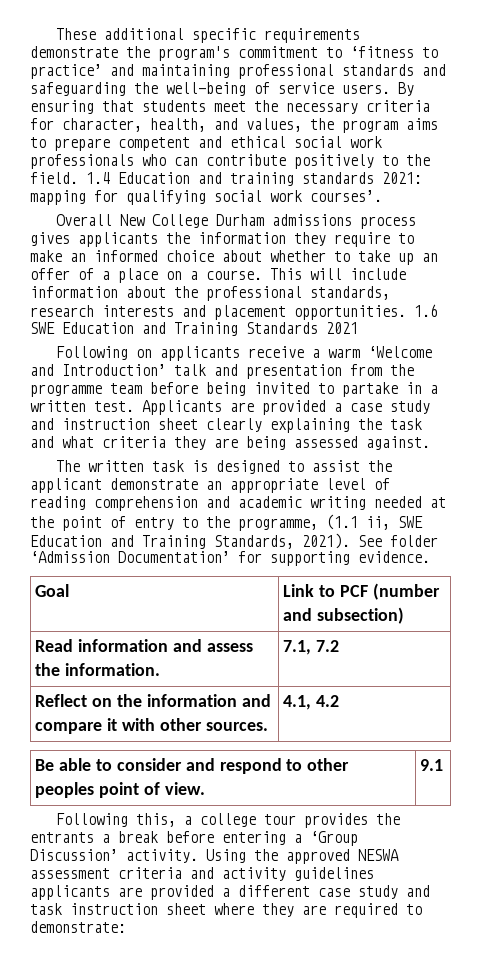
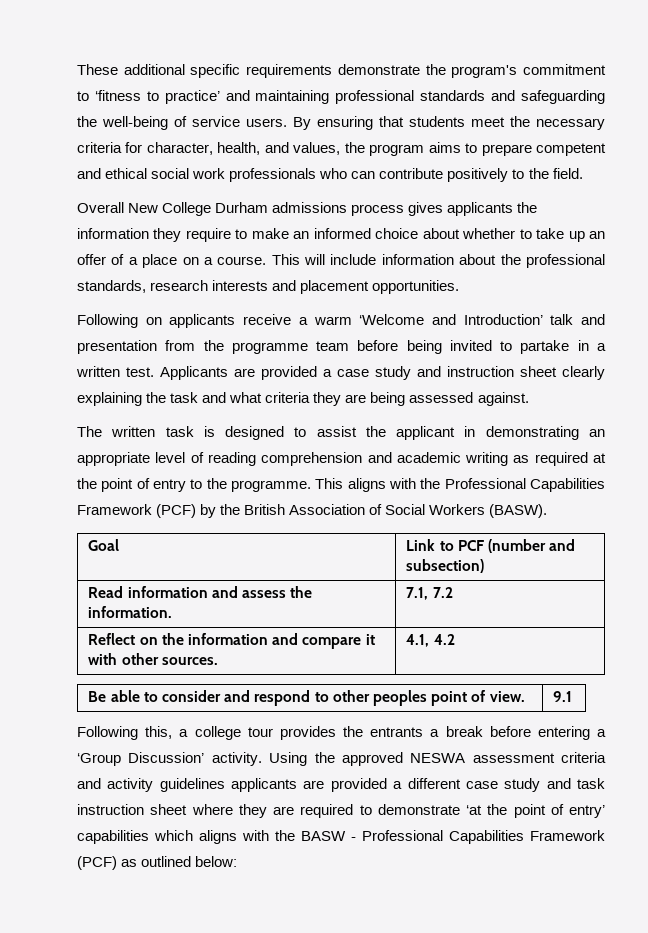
- 1.4 Education and training standards 2021: mapping for qualifying social work courses’.
- 1.6 SWE Education and Training Standards 2021
- The written task is designed to assist the applicant demonstrate an appropriate level of reading comprehension and academic writing needed at the point of entry to the programme, (1.1 ii, SWE Education and Training Standards, 2021). See folder ‘Admission Documentation’ for supporting evidence.
+ The written task is designed to assist the applicant in demonstrating an appropriate level of reading comprehension and academic writing as required at the point of entry to the programme. This aligns with the Professional Capabilities Framework (PCF) by the British Association of Social Workers (BASW).
- Using the approved NESWA assessment criteria and activity guidelines applicants are provided a different case study and task instruction sheet where they are required to demonstrate:
+ Using the approved NESWA assessment criteria and activity guidelines applicants are provided a different case study and task instruction sheet where they are required to demonstrate ‘at the point of entry’ capabilities which aligns with the BASW - Professional Capabilities Framework (PCF) as outlined below:

